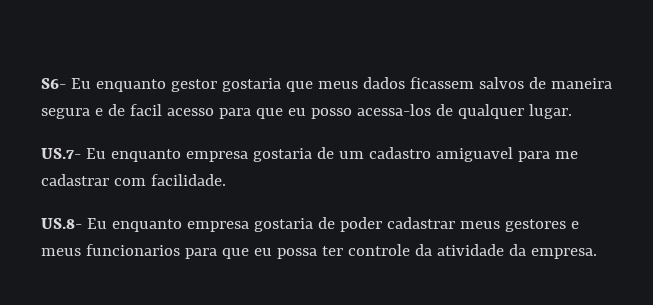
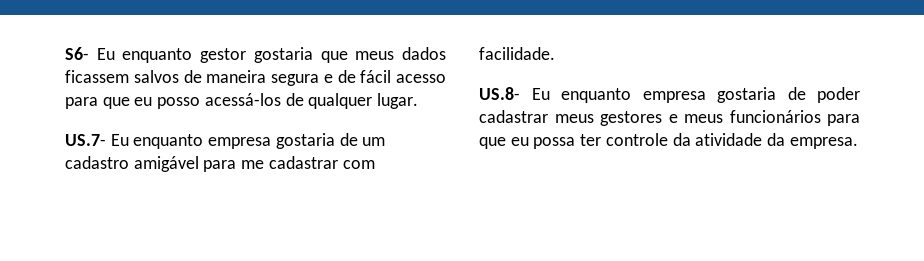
- S6- Eu enquanto gestor gostaria que meus dados ficassem salvos de maneira segura e de facil acesso para que eu posso acessa-los de qualquer lugar.
+ S6- Eu enquanto gestor gostaria que meus dados ficassem salvos de maneira segura e de fácil acesso para que eu posso acessá-los de qualquer lugar.
- US.7- Eu enquanto empresa gostaria de um cadastro amiguavel para me cadastrar com facilidade.
+ US.7- Eu enquanto empresa gostaria de um cadastro amigável para me cadastrar com facilidade.
- US.8- Eu enquanto empresa gostaria de poder cadastrar meus gestores e meus funcionarios para que eu possa ter controle da atividade da empresa.
+ US.8- Eu enquanto empresa gostaria de poder cadastrar meus gestores e meus funcionários para que eu possa ter controle da atividade da empresa.

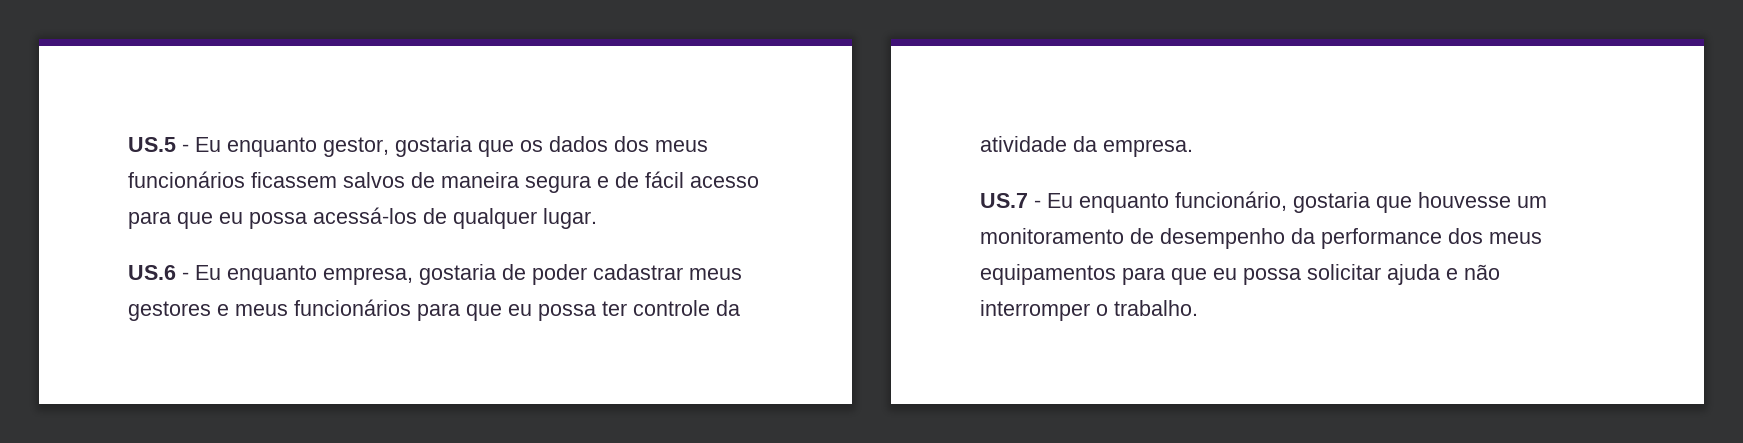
- S6- Eu enquanto gestor gostaria que meus dados ficassem salvos de maneira segura e de fácil acesso para que eu posso acessá-los de qualquer lugar.
+ US.5 - Eu enquanto gestor, gostaria que os dados dos meus funcionários ficassem salvos de maneira segura e de fácil acesso para que eu possa acessá-los de qualquer lugar.
- US.7- Eu enquanto empresa gostaria de um cadastro amigável para me cadastrar com facilidade.
- US.8- Eu enquanto empresa gostaria de poder cadastrar meus gestores e meus funcionários para que eu possa ter controle da atividade da empresa.
+ US.6 - Eu enquanto empresa, gostaria de poder cadastrar meus gestores e meus funcionários para que eu possa ter controle da atividade da empresa.
+ US.7 - Eu enquanto funcionário, gostaria que houvesse um monitoramento de desempenho da performance dos meus equipamentos para que eu possa solicitar ajuda e não interromper o trabalho.

